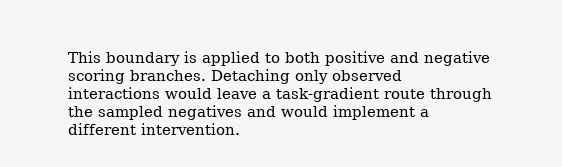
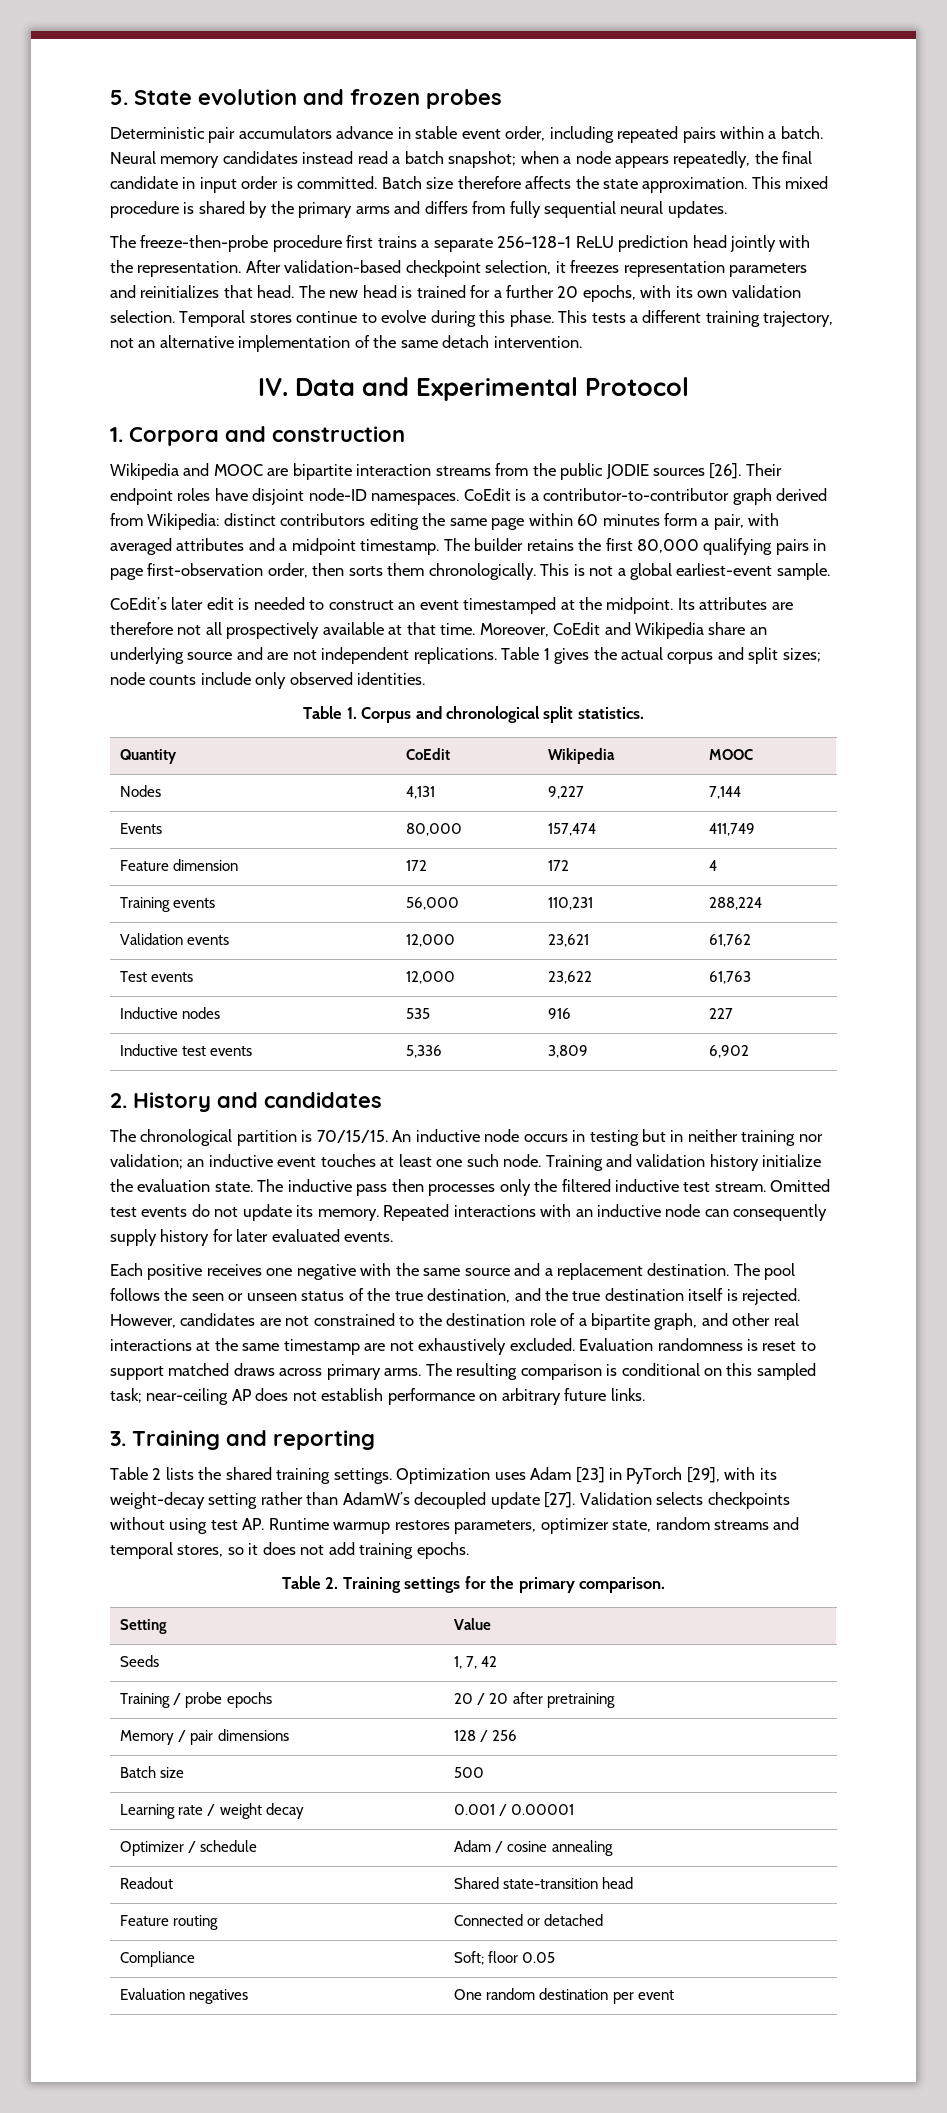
- This boundary is applied to both positive and negative scoring branches. Detaching only observed interactions would leave a task-gradient route through the sampled negatives and would implement a different intervention.
+ 5. State evolution and frozen probes
+ Deterministic pair accumulators advance in stable event order, including repeated pairs within a batch. Neural memory candidates instead read a batch snapshot; when a node appears repeatedly, the final candidate in input order is committed. Batch size therefore affects the state approximation. This mixed procedure is shared by the primary arms and differs from fully sequential neural updates.
+ The freeze-then-probe procedure first trains a separate 256–128–1 ReLU prediction head jointly with the representation. After validation-based checkpoint selection, it freezes representation parameters and reinitializes that head. The new head is trained for a further 20 epochs, with its own validation selection. Temporal stores continue to evolve during this phase. This tests a different training trajectory, not an alternative implementation of the same detach intervention.
+ IV. Data and Experimental Protocol
+ 1. Corpora and construction
+ Wikipedia and MOOC are bipartite interaction streams from the public JODIE sources [26]. Their endpoint roles have disjoint node-ID namespaces. CoEdit is a contributor-to-contributor graph derived from Wikipedia: distinct contributors editing the same page within 60 minutes form a pair, with averaged attributes and a midpoint timestamp. The builder retains the first 80,000 qualifying pairs in page first-observation order, then sorts them chronologically. This is not a global earliest-event sample.
+ CoEdit’s later edit is needed to construct an event timestamped at the midpoint. Its attributes are therefore not all prospectively available at that time. Moreover, CoEdit and Wikipedia share an underlying source and are not independent replications. Table 1 gives the actual corpus and split sizes; node counts include only observed identities.
+ Table 1. Corpus and chronological split statistics.
+ Quantity | CoEdit | Wikipedia | MOOC
+ Nodes | 4,131 | 9,227 | 7,144
+ Events | 80,000 | 157,474 | 411,749
+ Feature dimension | 172 | 172 | 4
+ Training events | 56,000 | 110,231 | 288,224
+ Validation events | 12,000 | 23,621 | 61,762
+ Test events | 12,000 | 23,622 | 61,763
+ Inductive nodes | 535 | 916 | 227
+ Inductive test events | 5,336 | 3,809 | 6,902
+ 2. History and candidates
+ The chronological partition is 70/15/15. An inductive node occurs in testing but in neither training nor validation; an inductive event touches at least one such node. Training and validation history initialize the evaluation state. The inductive pass then processes only the filtered inductive test stream. Omitted test events do not update its memory. Repeated interactions with an inductive node can consequently supply history for later evaluated events.
+ Each positive receives one negative with the same source and a replacement destination. The pool follows the seen or unseen status of the true destination, and the true destination itself is rejected. However, candidates are not constrained to the destination role of a bipartite graph, and other real interactions at the same timestamp are not exhaustively excluded. Evaluation randomness is reset to support matched draws across primary arms. The resulting comparison is conditional on this sampled task; near-ceiling AP does not establish performance on arbitrary future links.
+ 3. Training and reporting
+ Table 2 lists the shared training settings. Optimization uses Adam [23] in PyTorch [29], with its weight-decay setting rather than AdamW’s decoupled update [27]. Validation selects checkpoints without using test AP. Runtime warmup restores parameters, optimizer state, random streams and temporal stores, so it does not add training epochs.
+ Table 2. Training settings for the primary comparison.
+ Setting | Value
+ Seeds | 1, 7, 42
+ Training / probe epochs | 20 / 20 after pretraining
+ Memory / pair dimensions | 128 / 256
+ Batch size | 500
+ Learning rate / weight decay | 0.001 / 0.00001
+ Optimizer / schedule | Adam / cosine annealing
+ Readout | Shared state-transition head
+ Feature routing | Connected or detached
+ Compliance | Soft; floor 0.05
+ Evaluation negatives | One random destination per event

